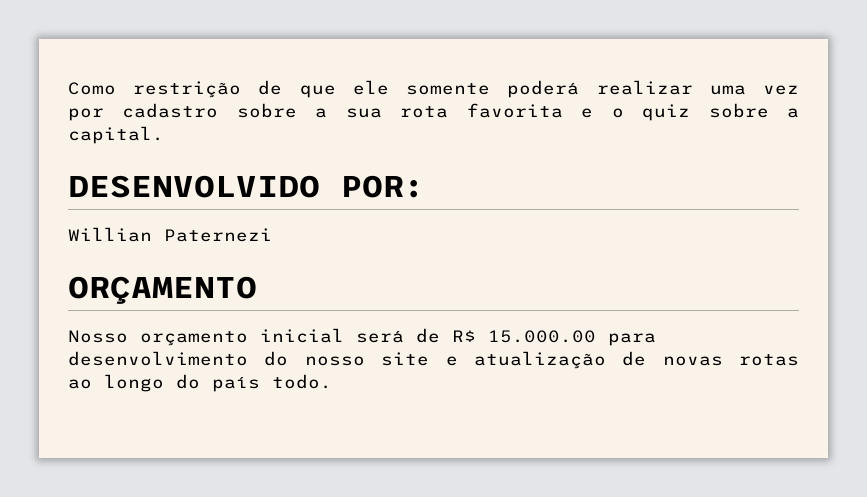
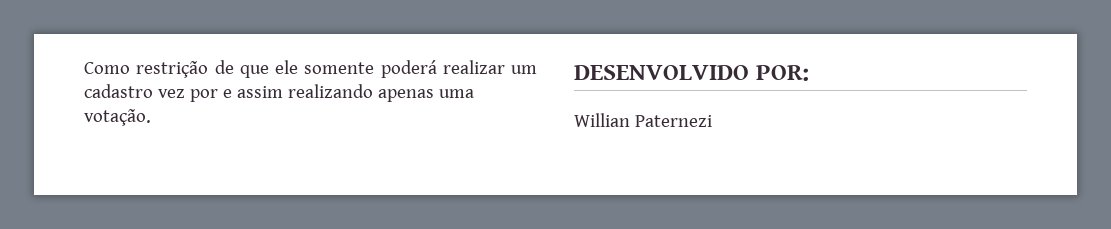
- Como restrição de que ele somente poderá realizar uma vez por cadastro sobre a sua rota favorita e o quiz sobre a capital.
+ Como restrição de que ele somente poderá realizar um cadastro vez por e assim realizando apenas uma votação.
  DESENVOLVIDO POR:
  Willian Paternezi
- ORÇAMENTO
- Nosso orçamento inicial será de R$ 15.000.00 para desenvolvimento do nosso site e atualização de novas rotas ao longo do país todo.

